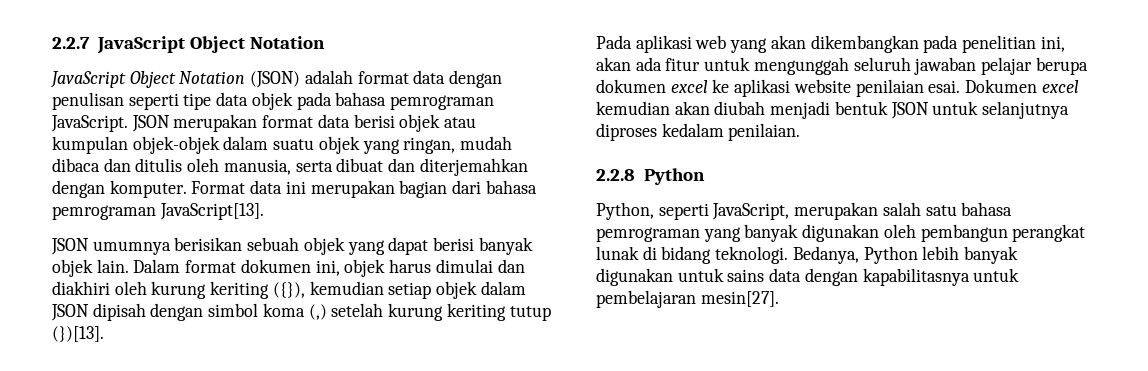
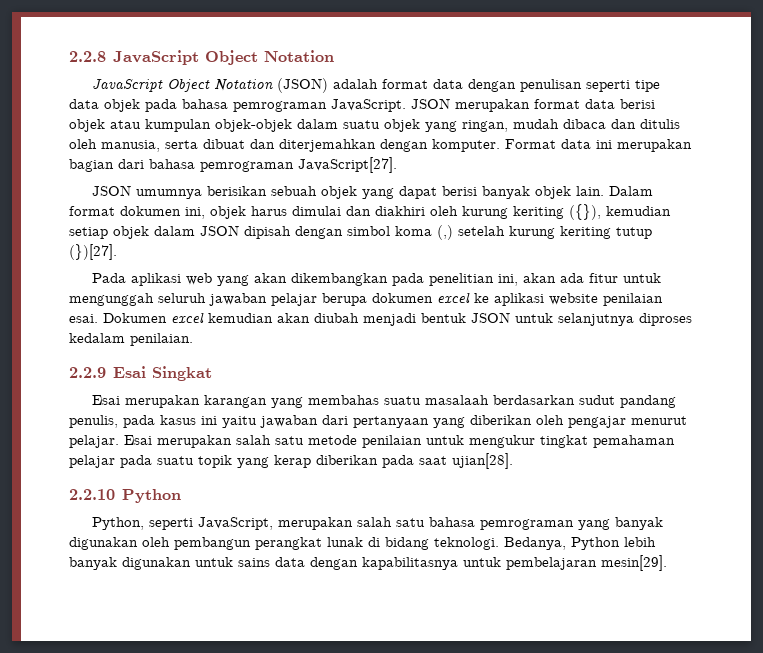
- 2.2.7 JavaScript Object Notation
+ 2.2.8 JavaScript Object Notation
- Format data ini merupakan bagian dari bahasa pemrograman JavaScript[13].
+ Format data ini merupakan bagian dari bahasa pemrograman JavaScript[27].
- Dalam format dokumen ini, objek harus dimulai dan diakhiri oleh kurung keriting ({}), kemudian setiap objek dalam JSON dipisah dengan simbol koma (,) setelah kurung keriting tutup (})[13].
+ Dalam format dokumen ini, objek harus dimulai dan diakhiri oleh kurung keriting ({}), kemudian setiap objek dalam JSON dipisah dengan simbol koma (,) setelah kurung keriting tutup (})[27].
- 2.2.8 Python
+ 2.2.9 Esai Singkat
+ Esai merupakan karangan yang membahas suatu masalaah berdasarkan sudut pandang penulis, pada kasus ini yaitu jawaban dari pertanyaan yang diberikan oleh pengajar menurut pelajar. Esai merupakan salah satu metode penilaian untuk mengukur tingkat pemahaman pelajar pada suatu topik yang kerap diberikan pada saat ujian[28].
+ 2.2.10 Python
- Bedanya, Python lebih banyak digunakan untuk sains data dengan kapabilitasnya untuk pembelajaran mesin[27].
+ Bedanya, Python lebih banyak digunakan untuk sains data dengan kapabilitasnya untuk pembelajaran mesin[29].

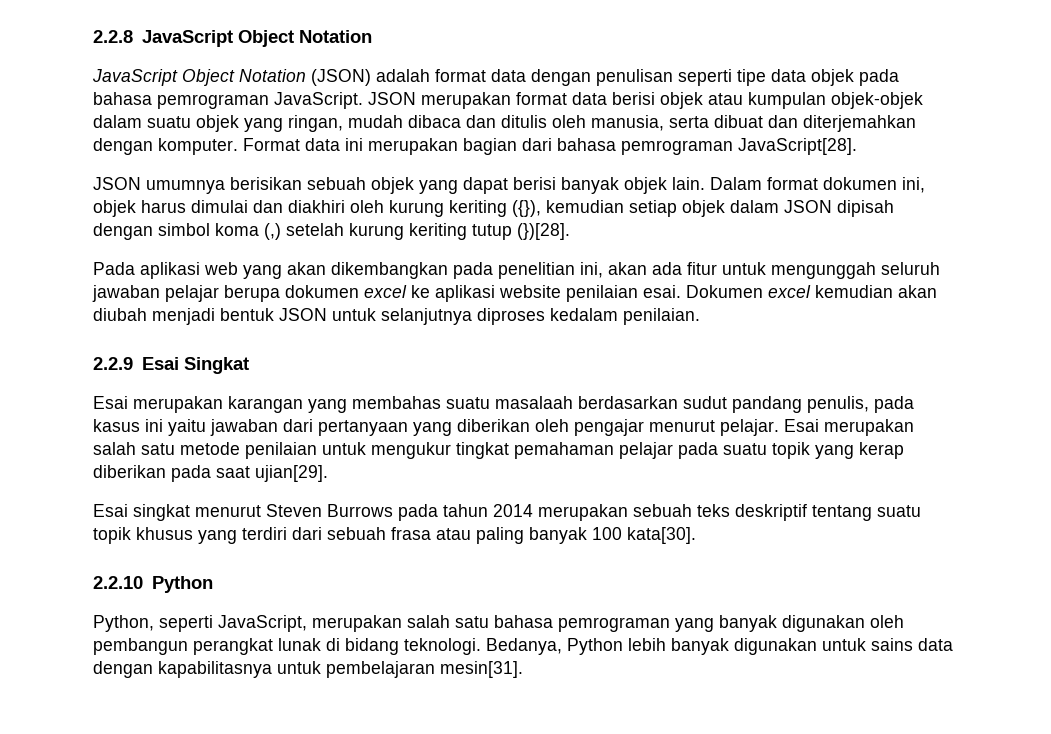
- Format data ini merupakan bagian dari bahasa pemrograman JavaScript[27].
+ Format data ini merupakan bagian dari bahasa pemrograman JavaScript[28].
- Dalam format dokumen ini, objek harus dimulai dan diakhiri oleh kurung keriting ({}), kemudian setiap objek dalam JSON dipisah dengan simbol koma (,) setelah kurung keriting tutup (})[27].
+ Dalam format dokumen ini, objek harus dimulai dan diakhiri oleh kurung keriting ({}), kemudian setiap objek dalam JSON dipisah dengan simbol koma (,) setelah kurung keriting tutup (})[28].
- Esai merupakan salah satu metode penilaian untuk mengukur tingkat pemahaman pelajar pada suatu topik yang kerap diberikan pada saat ujian[28].
+ Esai merupakan salah satu metode penilaian untuk mengukur tingkat pemahaman pelajar pada suatu topik yang kerap diberikan pada saat ujian[29].
+ Esai singkat menurut Steven Burrows pada tahun 2014 merupakan sebuah teks deskriptif tentang suatu topik khusus yang terdiri dari sebuah frasa atau paling banyak 100 kata[30].
- Bedanya, Python lebih banyak digunakan untuk sains data dengan kapabilitasnya untuk pembelajaran mesin[29].
+ Bedanya, Python lebih banyak digunakan untuk sains data dengan kapabilitasnya untuk pembelajaran mesin[31].

